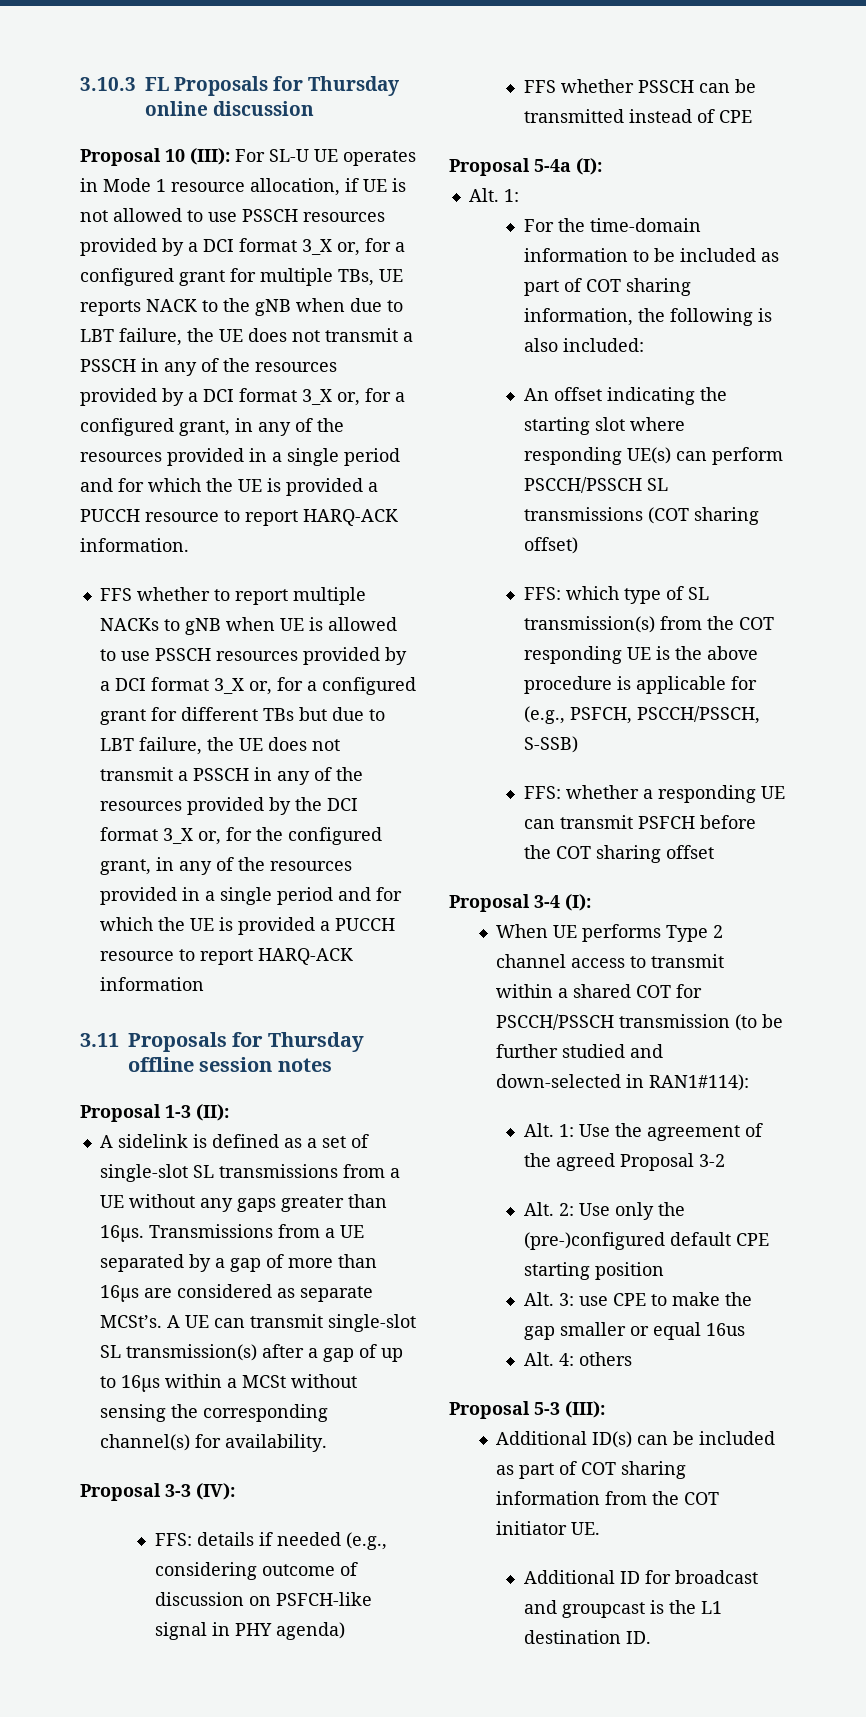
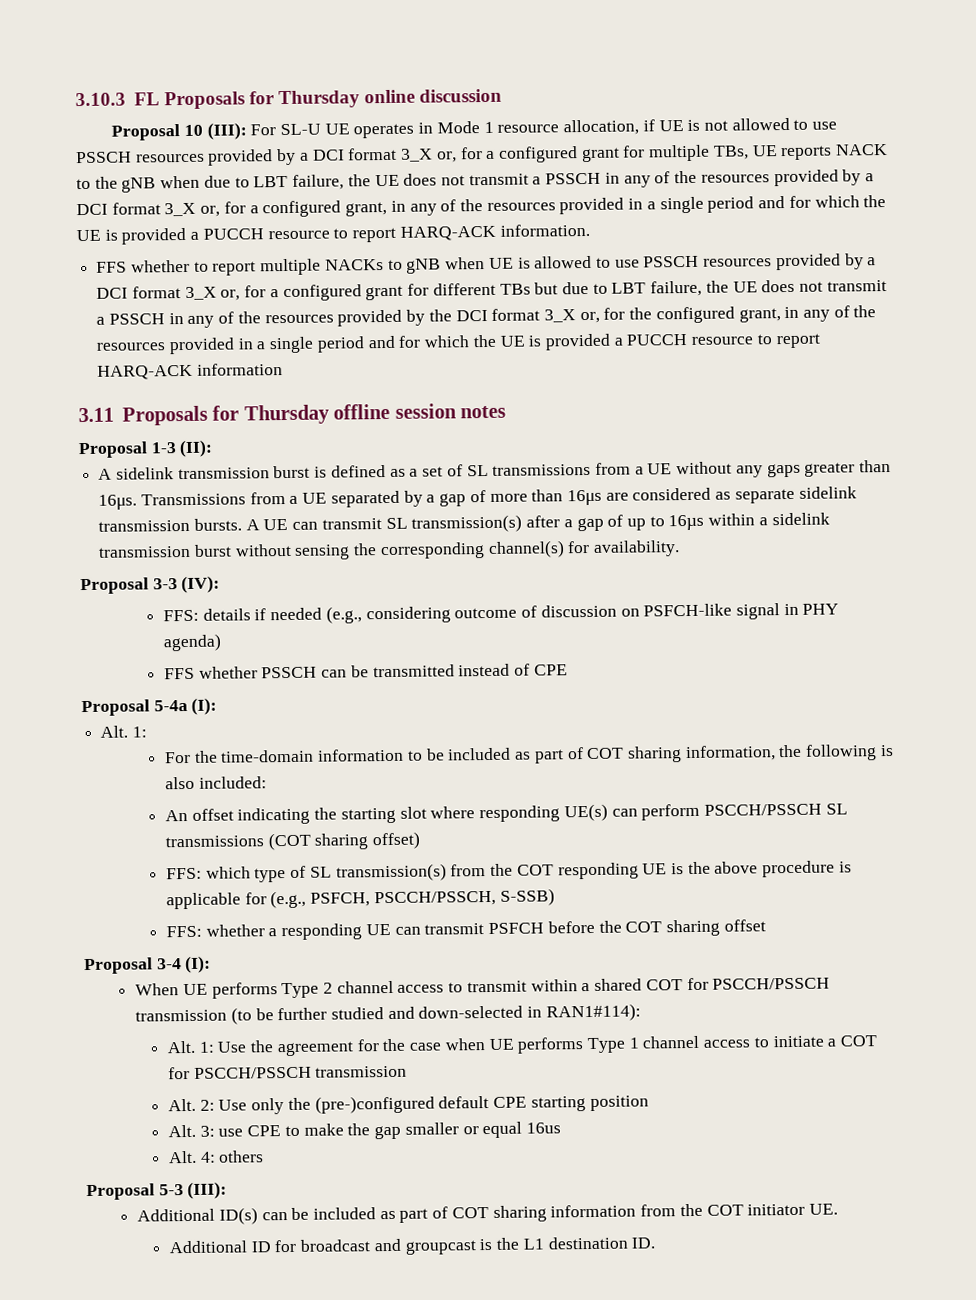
- A sidelink is defined as a set of single-slot SL transmissions from a UE without any gaps greater than 16μs.
+ A sidelink transmission burst is defined as a set of SL transmissions from a UE without any gaps greater than 16μs.
- Transmissions from a UE separated by a gap of more than 16μs are considered as separate MCSt’s.
+ Transmissions from a UE separated by a gap of more than 16μs are considered as separate sidelink transmission bursts.
- A UE can transmit single-slot SL transmission(s) after a gap of up to 16µs within a MCSt without sensing the corresponding channel(s) for availability.
+ A UE can transmit SL transmission(s) after a gap of up to 16µs within a sidelink transmission burst without sensing the corresponding channel(s) for availability.
- Alt. 1: Use the agreement of the agreed Proposal 3-2
+ Alt. 1: Use the agreement for the case when UE performs Type 1 channel access to initiate a COT for PSCCH/PSSCH transmission

